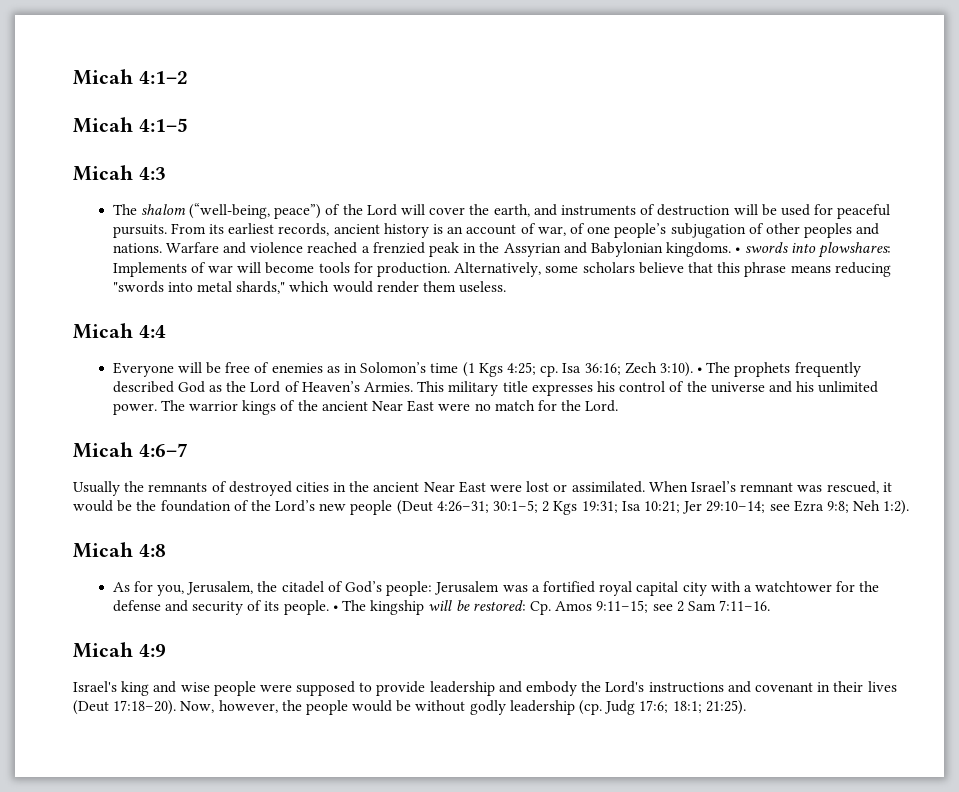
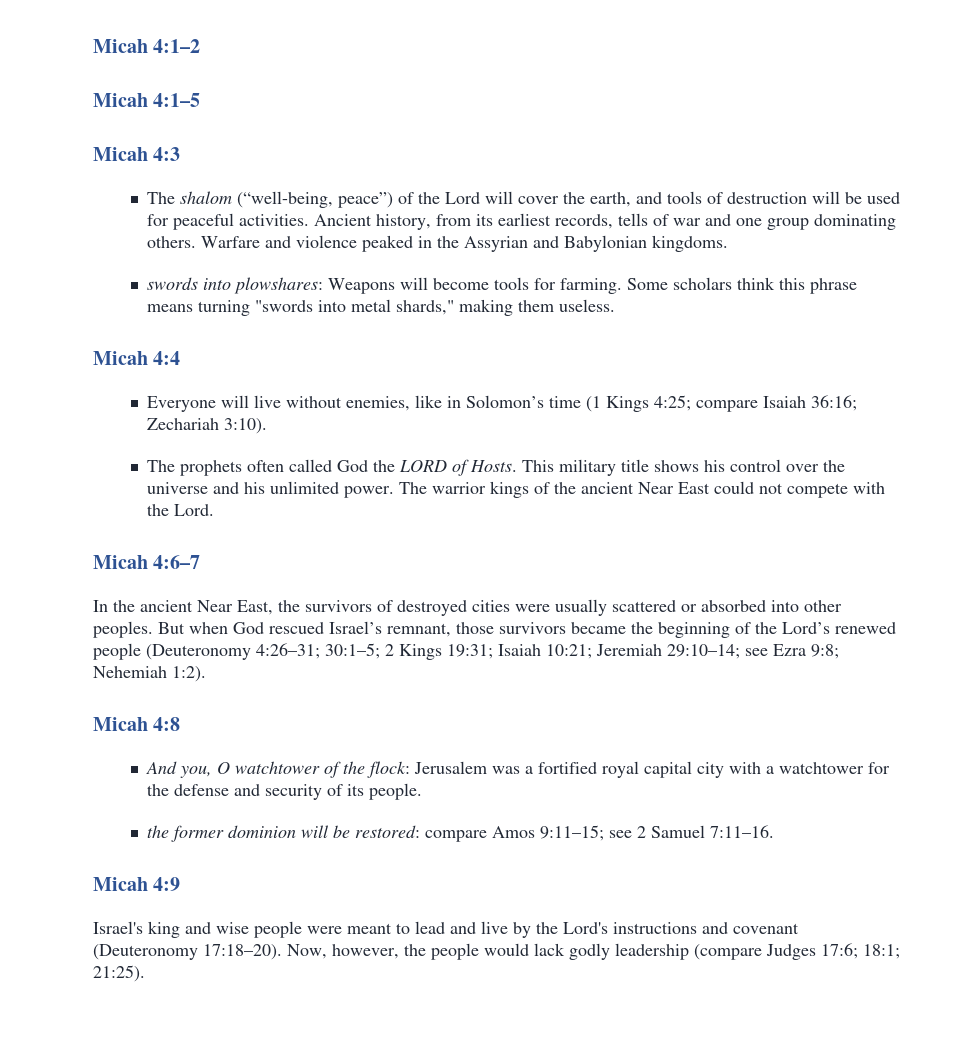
- The shalom (“well-being, peace”) of the Lord will cover the earth, and instruments of destruction will be used for peaceful pursuits. From its earliest records, ancient history is an account of war, of one people’s subjugation of other peoples and nations. Warfare and violence reached a frenzied peak in the Assyrian and Babylonian kingdoms. • swords into plowshares: Implements of war will become tools for production. Alternatively, some scholars believe that this phrase means reducing "swords into metal shards," which would render them useless.
+ The shalom (“well-being, peace”) of the Lord will cover the earth, and tools of destruction will be used for peaceful activities. Ancient history, from its earliest records, tells of war and one group dominating others. Warfare and violence peaked in the Assyrian and Babylonian kingdoms.
+ swords into plowshares: Weapons will become tools for farming. Some scholars think this phrase means turning "swords into metal shards," making them useless.
- Everyone will be free of enemies as in Solomon’s time (1 Kgs 4:25; cp. Isa 36:16; Zech 3:10). • The prophets frequently described God as the Lord of Heaven’s Armies.
+ Everyone will live without enemies, like in Solomon’s time (1 Kings 4:25; compare Isaiah 36:16; Zechariah 3:10).
+ The prophets often called God the LORD of Hosts.
- This military title expresses his control of the universe and his unlimited power.
+ This military title shows his control over the universe and his unlimited power.
- The warrior kings of the ancient Near East were no match for the Lord.
+ The warrior kings of the ancient Near East could not compete with the Lord.
- Usually the remnants of destroyed cities in the ancient Near East were lost or assimilated. When Israel’s remnant was rescued, it would be the foundation of the Lord’s new people (Deut 4:26–31; 30:1–5; 2 Kgs 19:31; Isa 10:21; Jer 29:10–14; see Ezra 9:8; Neh 1:2).
+ In the ancient Near East, the survivors of destroyed cities were usually scattered or absorbed into other peoples. But when God rescued Israel’s remnant, those survivors became the beginning of the Lord’s renewed people (Deuteronomy 4:26–31; 30:1–5; 2 Kings 19:31; Isaiah 10:21; Jeremiah 29:10–14; see Ezra 9:8; Nehemiah 1:2).
- As for you, Jerusalem, the citadel of God’s people: Jerusalem was a fortified royal capital city with a watchtower for the defense and security of its people. • The kingship will be restored: Cp. Amos 9:11–15; see 2 Sam 7:11–16.
+ And you, O watchtower of the flock: Jerusalem was a fortified royal capital city with a watchtower for the defense and security of its people.
+ the former dominion will be restored: compare Amos 9:11–15; see 2 Samuel 7:11–16.
- Israel's king and wise people were supposed to provide leadership and embody the Lord's instructions and covenant in their lives (Deut 17:18–20).
+ Israel's king and wise people were meant to lead and live by the Lord's instructions and covenant (Deuteronomy 17:18–20).
- Now, however, the people would be without godly leadership (cp. Judg 17:6; 18:1; 21:25).
+ Now, however, the people would lack godly leadership (compare Judges 17:6; 18:1; 21:25).

